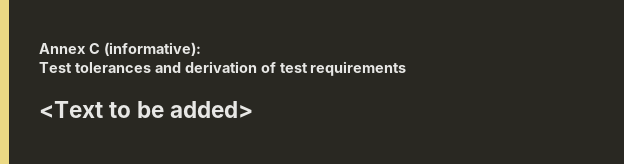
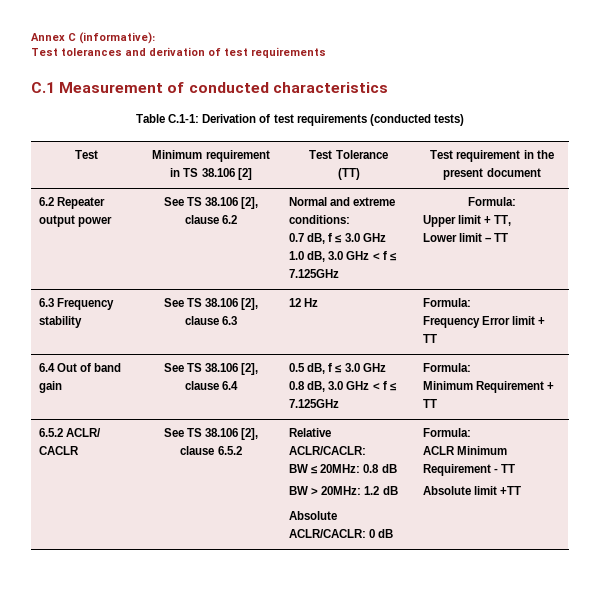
- <Text to be added>
+ C.1 Measurement of conducted characteristics
+ Table C.1-1: Derivation of test requirements (conducted tests)
+ Test | Minimum requirement in TS 38.106 [2] | Test Tolerance
+ (TT) | Test requirement in the present document
+ 6.2 Repeater output power | See TS 38.106 [2], clause 6.2 | Normal and extreme conditions:
+ 0.7 dB, f ≤ 3.0 GHz
+ 1.0 dB, 3.0 GHz < f ≤ 7.125GHz | Formula:
+ Upper limit + TT,
+ Lower limit – TT
+ 6.3 Frequency stability | See TS 38.106 [2], clause 6.3 | 12 Hz | Formula:
+ Frequency Error limit + TT
+ 6.4 Out of band gain | See TS 38.106 [2], clause 6.4 | 0.5 dB, f ≤ 3.0 GHz
+ 0.8 dB, 3.0 GHz < f ≤ 7.125GHz | Formula:
+ Minimum Requirement + TT
+ 6.5.2 ACLR/ CACLR | See TS 38.106 [2], clause 6.5.2 | Relative ACLR/CACLR:
+ BW ≤ 20MHz: 0.8 dB
+ BW > 20MHz: 1.2 dB
+ Absolute ACLR/CACLR: 0 dB | Formula:
+ ACLR Minimum Requirement - TT
+ Absolute limit +TT

